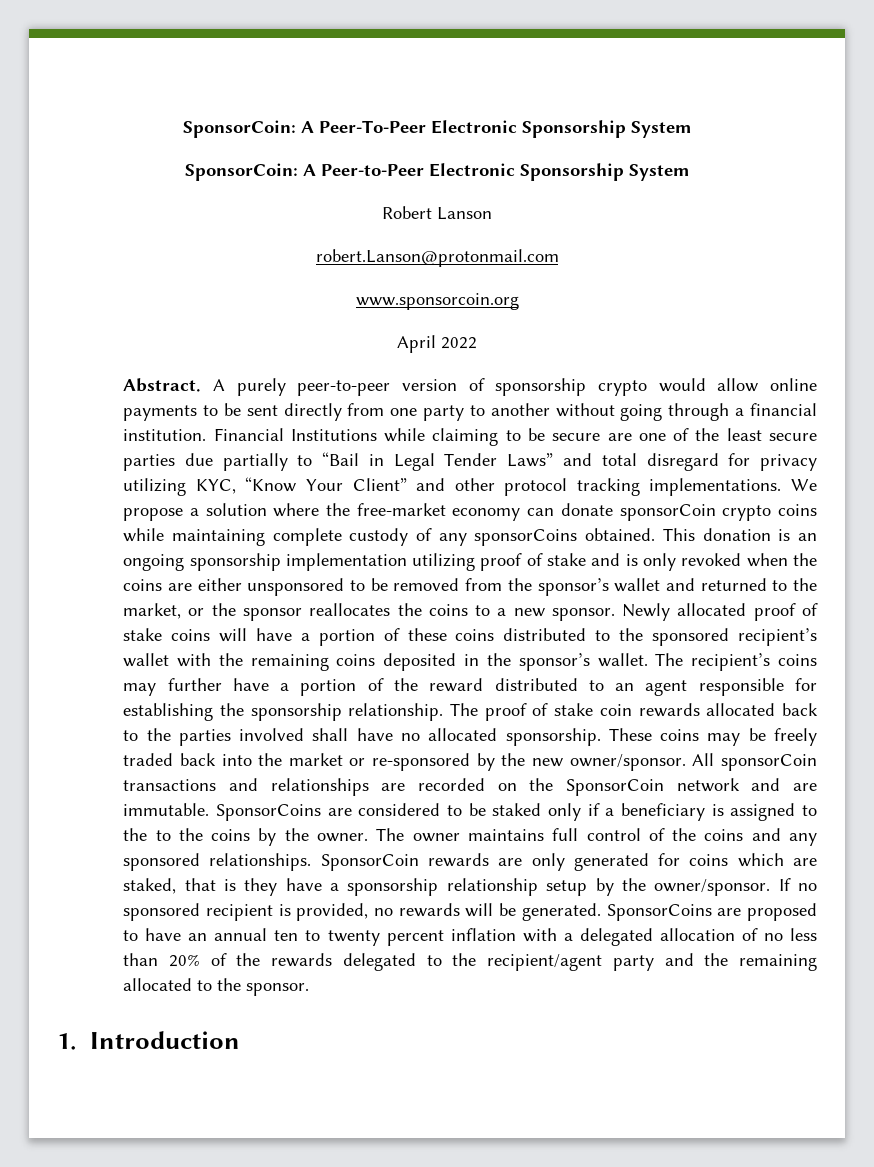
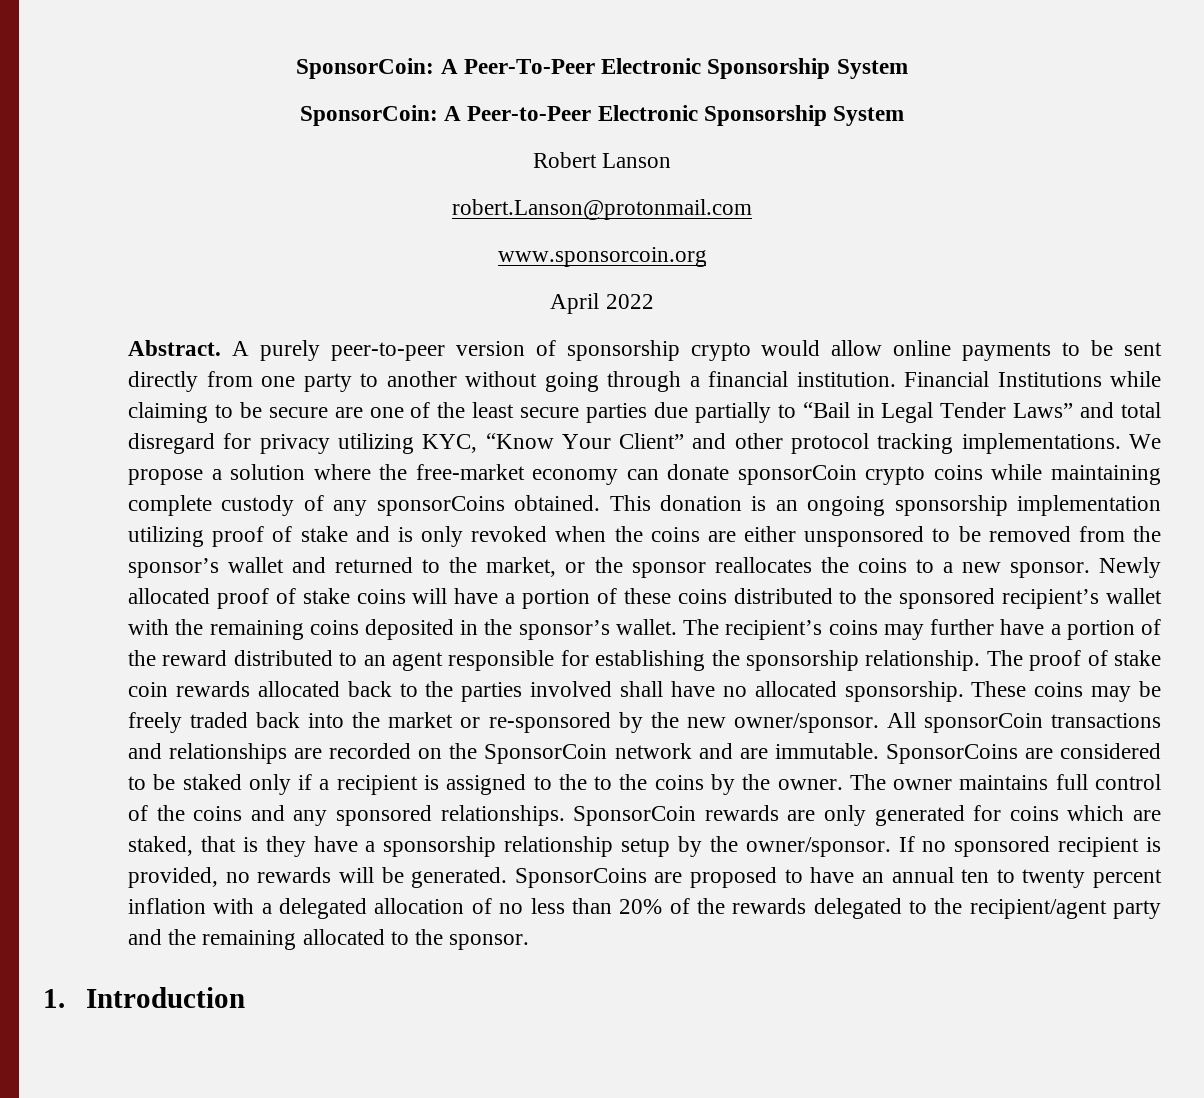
- SponsorCoins are considered to be staked only if a beneficiary is assigned to the to the coins by the owner.
+ SponsorCoins are considered to be staked only if a recipient is assigned to the to the coins by the owner.

